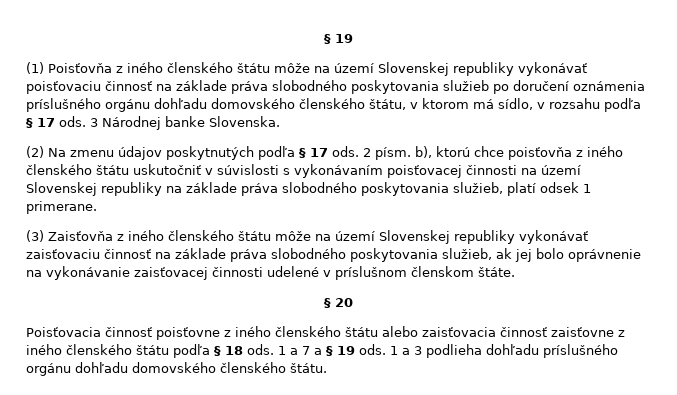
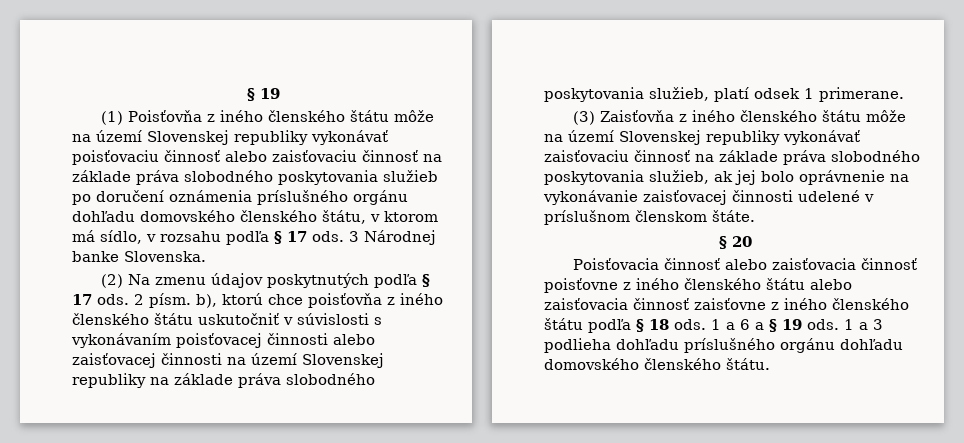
- (1) Poisťovňa z iného členského štátu môže na území Slovenskej republiky vykonávať poisťovaciu činnosť na základe práva slobodného poskytovania služieb po doručení oznámenia príslušného orgánu dohľadu domovského členského štátu, v ktorom má sídlo, v rozsahu podľa § 17 ods.
+ (1) Poisťovňa z iného členského štátu môže na území Slovenskej republiky vykonávať poisťovaciu činnosť alebo zaisťovaciu činnosť na základe práva slobodného poskytovania služieb po doručení oznámenia príslušného orgánu dohľadu domovského členského štátu, v ktorom má sídlo, v rozsahu podľa § 17 ods.
- 2 písm. b), ktorú chce poisťovňa z iného členského štátu uskutočniť v súvislosti s vykonávaním poisťovacej činnosti na území Slovenskej republiky na základe práva slobodného poskytovania služieb, platí odsek 1 primerane.
+ 2 písm. b), ktorú chce poisťovňa z iného členského štátu uskutočniť v súvislosti s vykonávaním poisťovacej činnosti alebo zaisťovacej činnosti na území Slovenskej republiky na základe práva slobodného poskytovania služieb, platí odsek 1 primerane.
- Poisťovacia činnosť poisťovne z iného členského štátu alebo zaisťovacia činnosť zaisťovne z iného členského štátu podľa § 18 ods.
+ Poisťovacia činnosť alebo zaisťovacia činnosť poisťovne z iného členského štátu alebo zaisťovacia činnosť zaisťovne z iného členského štátu podľa § 18 ods.
- 1 a 7 a § 19 ods.
+ 1 a 6 a § 19 ods.

